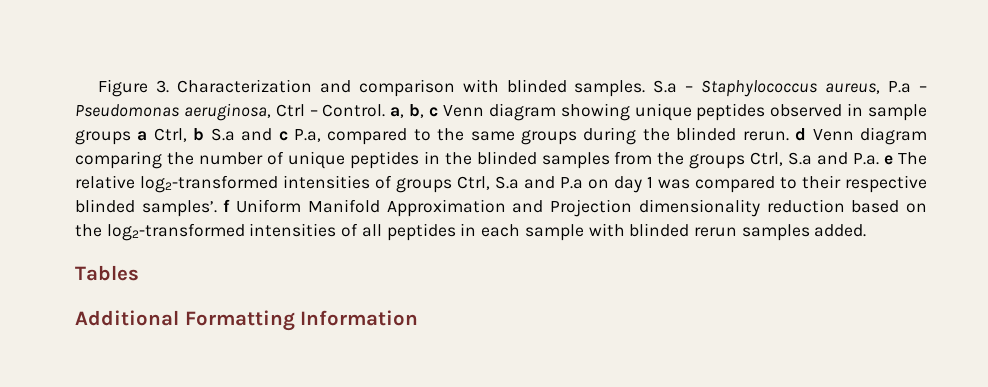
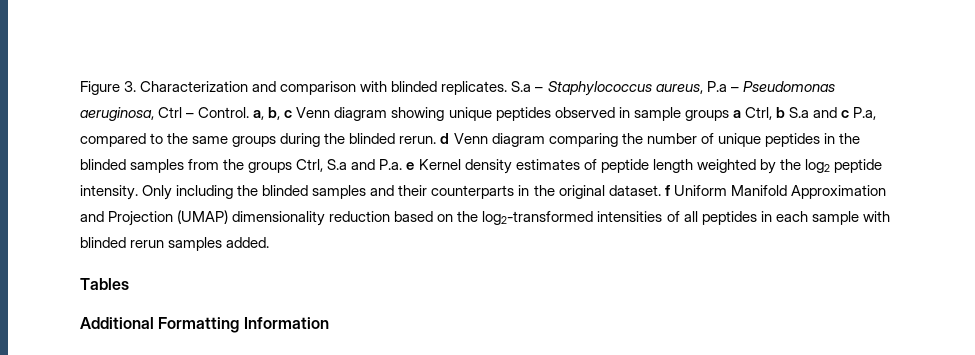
- Figure 3. Characterization and comparison with blinded samples.
+ Figure 3. Characterization and comparison with blinded replicates.
- S.a – Staphylococcus aureus, P.a – Pseudomonas aeruginosa, Ctrl – Control. a, b, c Venn diagram showing unique peptides observed in sample groups a Ctrl, b S.a and c P.a, compared to the same groups during the blinded rerun. d Venn diagram comparing the number of unique peptides in the blinded samples from the groups Ctrl, S.a and P.a. e The relative log2-transformed intensities of groups Ctrl, S.a and P.a on day 1 was compared to their respective blinded samples’. f Uniform Manifold Approximation and Projection dimensionality reduction based on the log2-transformed intensities of all peptides in each sample with blinded rerun samples added.
+ S.a – Staphylococcus aureus, P.a – Pseudomonas aeruginosa, Ctrl – Control. a, b, c Venn diagram showing unique peptides observed in sample groups a Ctrl, b S.a and c P.a, compared to the same groups during the blinded rerun. d Venn diagram comparing the number of unique peptides in the blinded samples from the groups Ctrl, S.a and P.a. e Kernel density estimates of peptide length weighted by the log2 peptide intensity. Only including the blinded samples and their counterparts in the original dataset. f Uniform Manifold Approximation and Projection (UMAP) dimensionality reduction based on the log2-transformed intensities of all peptides in each sample with blinded rerun samples added.

